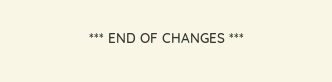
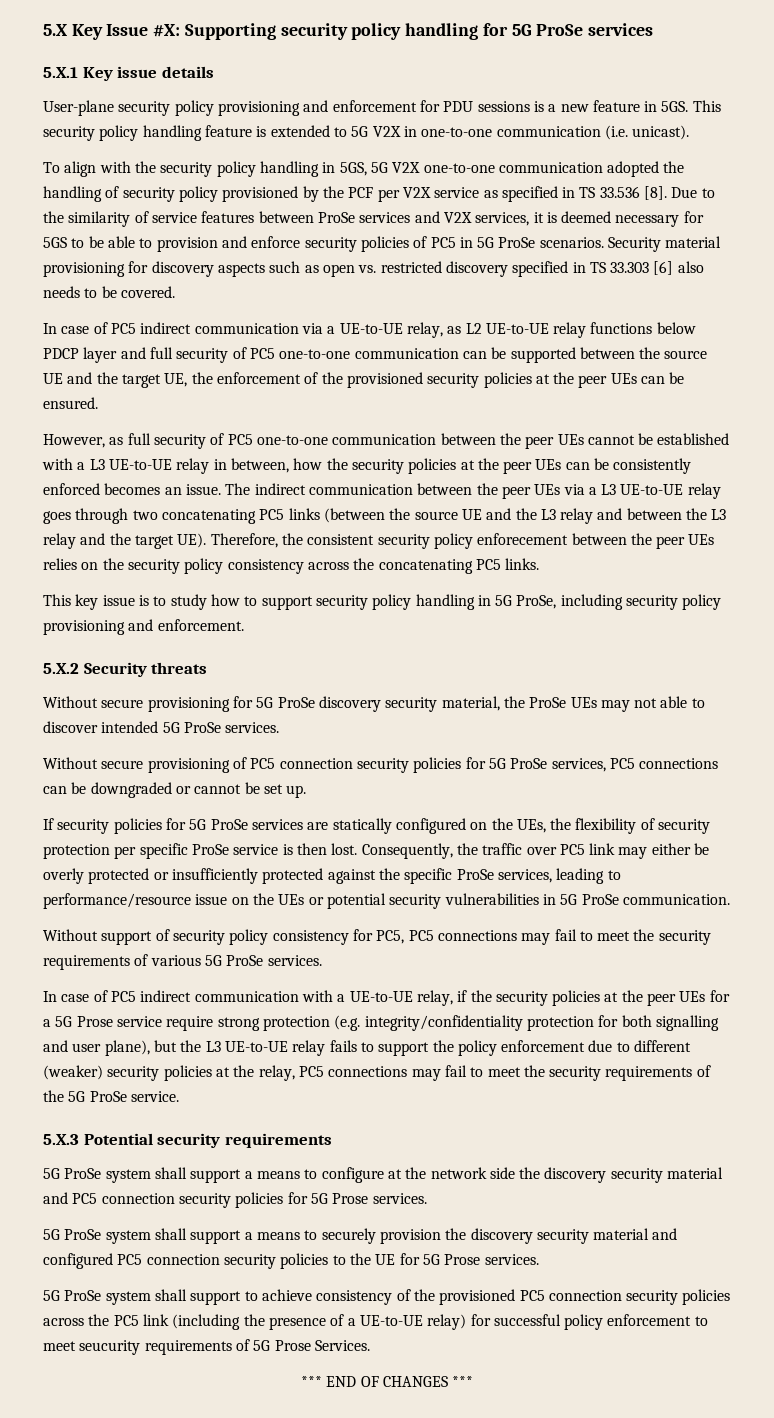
+ 5.X Key Issue #X: Supporting security policy handling for 5G ProSe services
+ 5.X.1 Key issue details
+ User-plane security policy provisioning and enforcement for PDU sessions is a new feature in 5GS. This security policy handling feature is extended to 5G V2X in one-to-one communication (i.e. unicast).
+ To align with the security policy handling in 5GS, 5G V2X one-to-one communication adopted the handling of security policy provisioned by the PCF per V2X service as specified in TS 33.536 [8]. Due to the similarity of service features between ProSe services and V2X services, it is deemed necessary for 5GS to be able to provision and enforce security policies of PC5 in 5G ProSe scenarios. Security material provisioning for discovery aspects such as open vs. restricted discovery specified in TS 33.303 [6] also needs to be covered.
+ In case of PC5 indirect communication via a UE-to-UE relay, as L2 UE-to-UE relay functions below PDCP layer and full security of PC5 one-to-one communication can be supported between the source UE and the target UE, the enforcement of the provisioned security policies at the peer UEs can be ensured.
+ However, as full security of PC5 one-to-one communication between the peer UEs cannot be established with a L3 UE-to-UE relay in between, how the security policies at the peer UEs can be consistently enforced becomes an issue. The indirect communication between the peer UEs via a L3 UE-to-UE relay goes through two concatenating PC5 links (between the source UE and the L3 relay and between the L3 relay and the target UE). Therefore, the consistent security policy enforecement between the peer UEs relies on the security policy consistency across the concatenating PC5 links.
+ This key issue is to study how to support security policy handling in 5G ProSe, including security policy provisioning and enforcement.
+ 5.X.2 Security threats
+ Without secure provisioning for 5G ProSe discovery security material, the ProSe UEs may not able to discover intended 5G ProSe services.
+ Without secure provisioning of PC5 connection security policies for 5G ProSe services, PC5 connections can be downgraded or cannot be set up.
+ If security policies for 5G ProSe services are statically configured on the UEs, the flexibility of security protection per specific ProSe service is then lost. Consequently, the traffic over PC5 link may either be overly protected or insufficiently protected against the specific ProSe services, leading to performance/resource issue on the UEs or potential security vulnerabilities in 5G ProSe communication.
+ Without support of security policy consistency for PC5, PC5 connections may fail to meet the security requirements of various 5G ProSe services.
+ In case of PC5 indirect communication with a UE-to-UE relay, if the security policies at the peer UEs for a 5G Prose service require strong protection (e.g. integrity/confidentiality protection for both signalling and user plane), but the L3 UE-to-UE relay fails to support the policy enforcement due to different (weaker) security policies at the relay, PC5 connections may fail to meet the security requirements of the 5G ProSe service.
+ 5.X.3 Potential security requirements
+ 5G ProSe system shall support a means to configure at the network side the discovery security material and PC5 connection security policies for 5G Prose services.
+ 5G ProSe system shall support a means to securely provision the discovery security material and configured PC5 connection security policies to the UE for 5G Prose services.
+ 5G ProSe system shall support to achieve consistency of the provisioned PC5 connection security policies across the PC5 link (including the presence of a UE-to-UE relay) for successful policy enforcement to meet seucurity requirements of 5G Prose Services.

